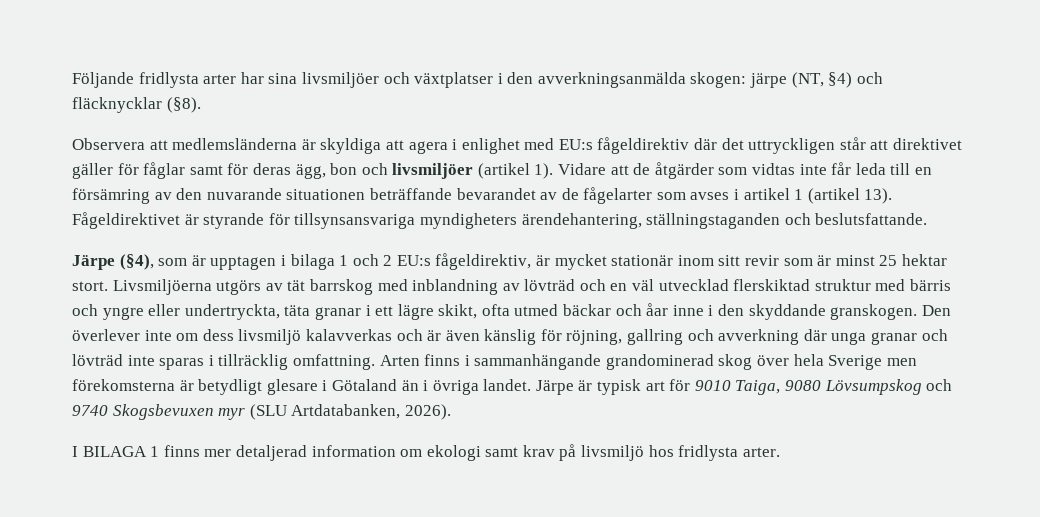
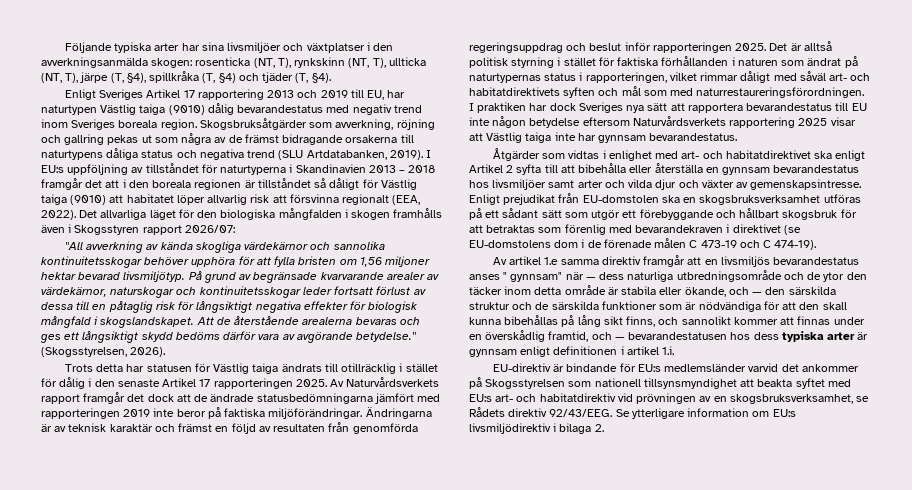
- Följande fridlysta arter har sina livsmiljöer och växtplatser i den avverkningsanmälda skogen: järpe (NT, §4) och fläcknycklar (§8).
- Observera att medlemsländerna är skyldiga att agera i enlighet med EU:s fågeldirektiv där det uttryckligen står att direktivet gäller för fåglar samt för deras ägg, bon och livsmiljöer (artikel 1). Vidare att de åtgärder som vidtas inte får leda till en försämring av den nuvarande situationen beträffande bevarandet av de fågelarter som avses i artikel 1 (artikel 13). Fågeldirektivet är styrande för tillsynsansvariga myndigheters ärendehantering, ställningstaganden och beslutsfattande.
- Järpe (§4), som är upptagen i bilaga 1 och 2 EU:s fågeldirektiv, är mycket stationär inom sitt revir som är minst 25 hektar stort. Livsmiljöerna utgörs av tät barrskog med inblandning av lövträd och en väl utvecklad flerskiktad struktur med bärris och yngre eller undertryckta, täta granar i ett lägre skikt, ofta utmed bäckar och åar inne i den skyddande granskogen. Den överlever inte om dess livsmiljö kalavverkas och är även känslig för röjning, gallring och avverkning där unga granar och lövträd inte sparas i tillräcklig omfattning. Arten finns i sammanhängande grandominerad skog över hela Sverige men förekomsterna är betydligt glesare i Götaland än i övriga landet. Järpe är typisk art för 9010 Taiga, 9080 Lövsumpskog och 9740 Skogsbevuxen myr (SLU Artdatabanken, 2026).
- I BILAGA 1 finns mer detaljerad information om ekologi samt krav på livsmiljö hos fridlysta arter.
+ Följande typiska arter har sina livsmiljöer och växtplatser i den avverkningsanmälda skogen: rosenticka (NT, T), rynkskinn (NT, T), ullticka (NT, T), järpe (T, §4), spillkråka (T, §4) och tjäder (T, §4).
+ Enligt Sveriges Artikel 17 rapportering 2013 och 2019 till EU, har naturtypen Västlig taiga (9010) dålig bevarandestatus med negativ trend inom Sveriges boreala region. Skogsbruksåtgärder som avverkning, röjning och gallring pekas ut som några av de främst bidragande orsakerna till naturtypens dåliga status och negativa trend (SLU Artdatabanken, 2019). I EU:s uppföljning av tillståndet för naturtyperna i Skandinavien 2013 – 2018 framgår det att i den boreala regionen är tillståndet så dåligt för Västlig taiga (9010) att habitatet löper allvarlig risk att försvinna regionalt (EEA, 2022). Det allvarliga läget för den biologiska mångfalden i skogen framhålls även i Skogsstyren rapport 2026/07:
+ "All avverkning av kända skogliga värdekärnor och sannolika kontinuitetsskogar behöver upphöra för att fylla bristen om 1,56 miljoner hektar bevarad livsmiljötyp. På grund av begränsade kvarvarande arealer av värdekärnor, naturskogar och kontinuitetsskogar leder fortsatt förlust av dessa till en påtaglig risk för långsiktigt negativa effekter för biologisk mångfald i skogslandskapet. Att de återstående arealerna bevaras och ges ett långsiktigt skydd bedöms därför vara av avgörande betydelse." (Skogsstyrelsen, 2026).
+ Trots detta har statusen för Västlig taiga ändrats till otillräcklig i stället för dålig i den senaste Artikel 17 rapporteringen 2025. Av Naturvårdsverkets rapport framgår det dock att de ändrade statusbedömningarna jämfört med rapporteringen 2019 inte beror på faktiska miljöförändringar. Ändringarna är av teknisk karaktär och främst en följd av resultaten från genomförda regeringsuppdrag och beslut inför rapporteringen 2025. Det är alltså politisk styrning i stället för faktiska förhållanden i naturen som ändrat på naturtypernas status i rapporteringen, vilket rimmar dåligt med såväl art- och habitatdirektivets syften och mål som med naturrestaureringsförordningen. I praktiken har dock Sveriges nya sätt att rapportera bevarandestatus till EU inte någon betydelse eftersom Naturvårdsverkets rapportering 2025 visar att Västlig taiga inte har gynnsam bevarandestatus.
+ Åtgärder som vidtas i enlighet med art- och habitatdirektivet ska enligt Artikel 2 syfta till att bibehålla eller återställa en gynnsam bevarandestatus hos livsmiljöer samt arter och vilda djur och växter av gemenskapsintresse. Enligt prejudikat från EU-domstolen ska en skogsbruksverksamhet utföras på ett sådant sätt som utgör ett förebyggande och hållbart skogsbruk för att betraktas som förenlig med bevarandekraven i direktivet (se EU-domstolens dom i de förenade målen C 473-19 och C 474-19).
+ Av artikel 1.e samma direktiv framgår att en livsmiljös bevarandestatus anses " gynnsam" när — dess naturliga utbredningsområde och de ytor den täcker inom detta område är stabila eller ökande, och — den särskilda struktur och de särskilda funktioner som är nödvändiga för att den skall kunna bibehållas på lång sikt finns, och sannolikt kommer att finnas under en överskådlig framtid, och — bevarandestatusen hos dess typiska arter är gynnsam enligt definitionen i artikel 1.i.
+ EU-direktiv är bindande för EU:s medlemsländer varvid det ankommer på Skogsstyrelsen som nationell tillsynsmyndighet att beakta syftet med EU:s art- och habitatdirektiv vid prövningen av en skogsbruksverksamhet, se Rådets direktiv 92/43/EEG. Se ytterligare information om EU:s livsmiljödirektiv i bilaga 2.

